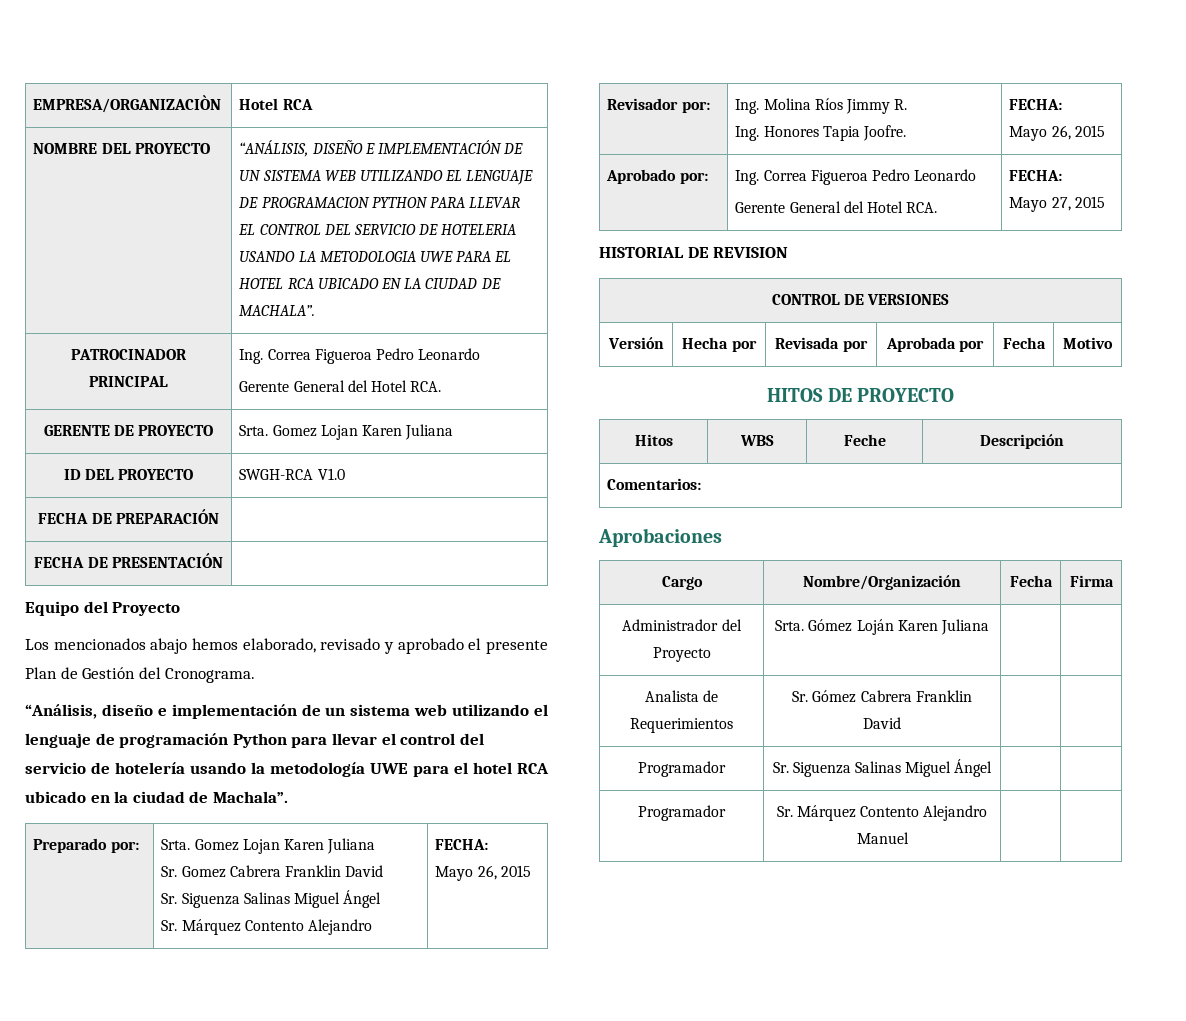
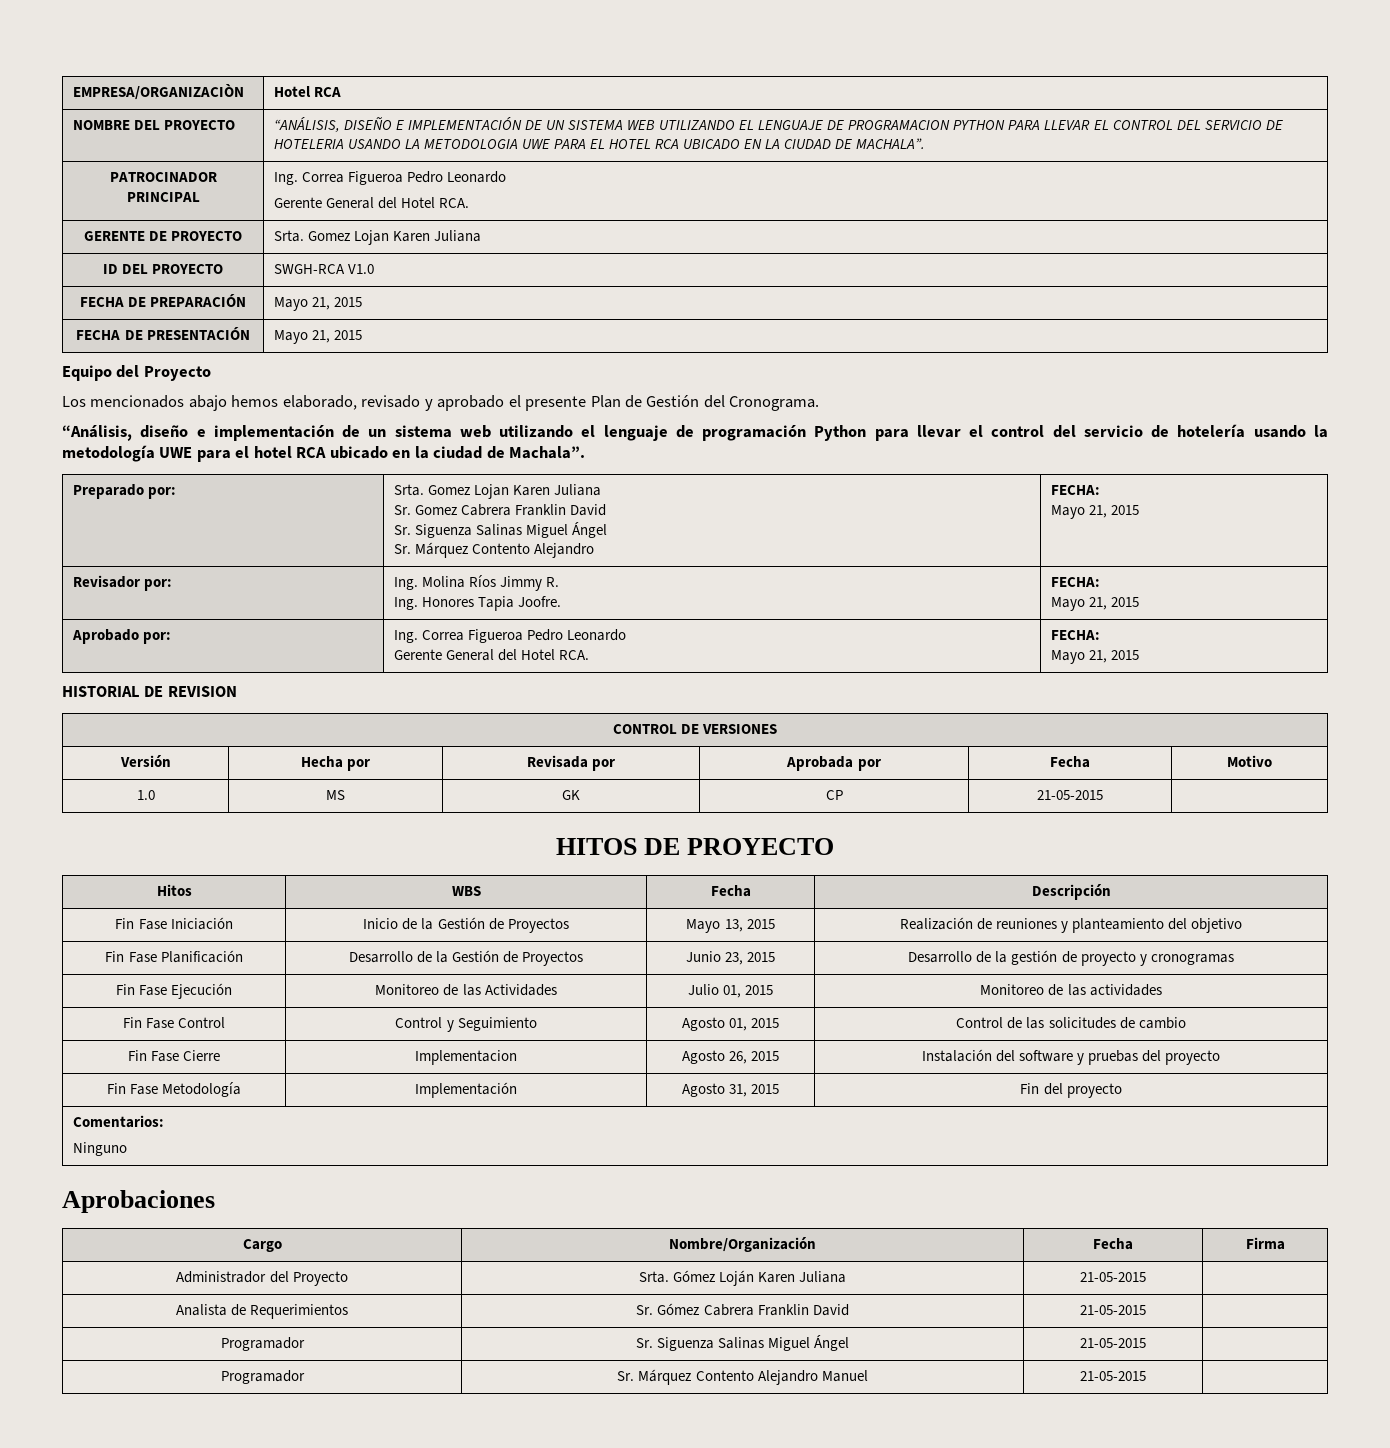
- FECHA DE PREPARACIÓN |
+ FECHA DE PREPARACIÓN | Mayo 21, 2015
- FECHA DE PRESENTACIÓN |
+ FECHA DE PRESENTACIÓN | Mayo 21, 2015
  Preparado por: | Srta. Gomez Lojan Karen Juliana
  Sr. Gomez Cabrera Franklin David
  Sr. Siguenza Salinas Miguel Ángel
  Sr. Márquez Contento Alejandro | FECHA:
- Mayo 26, 2015
+ Mayo 21, 2015
  Revisador por: | Ing. Molina Ríos Jimmy R.
  Ing. Honores Tapia Joofre. | FECHA:
- Mayo 26, 2015
+ Mayo 21, 2015
  Aprobado por: | Ing. Correa Figueroa Pedro Leonardo
  Gerente General del Hotel RCA. | FECHA:
- Mayo 27, 2015
+ Mayo 21, 2015
+ 1.0 | MS | GK | CP | 21-05-2015 |
- Hitos | WBS | Feche | Descripción
+ Hitos | WBS | Fecha | Descripción
+ Fin Fase Iniciación | Inicio de la Gestión de Proyectos | Mayo 13, 2015 | Realización de reuniones y planteamiento del objetivo
+ Fin Fase Planificación | Desarrollo de la Gestión de Proyectos | Junio 23, 2015 | Desarrollo de la gestión de proyecto y cronogramas
+ Fin Fase Ejecución | Monitoreo de las Actividades | Julio 01, 2015 | Monitoreo de las actividades
+ Fin Fase Control | Control y Seguimiento | Agosto 01, 2015 | Control de las solicitudes de cambio
+ Fin Fase Cierre | Implementacion | Agosto 26, 2015 | Instalación del software y pruebas del proyecto
+ Fin Fase Metodología | Implementación | Agosto 31, 2015 | Fin del proyecto
  Comentarios:
+ Ninguno
- Administrador del Proyecto | Srta. Gómez Loján Karen Juliana | |
+ Administrador del Proyecto | Srta. Gómez Loján Karen Juliana | 21-05-2015 |
- Analista de Requerimientos | Sr. Gómez Cabrera Franklin David | |
+ Analista de Requerimientos | Sr. Gómez Cabrera Franklin David | 21-05-2015 |
- Programador | Sr. Siguenza Salinas Miguel Ángel | |
+ Programador | Sr. Siguenza Salinas Miguel Ángel | 21-05-2015 |
- Programador | Sr. Márquez Contento Alejandro Manuel | |
+ Programador | Sr. Márquez Contento Alejandro Manuel | 21-05-2015 |

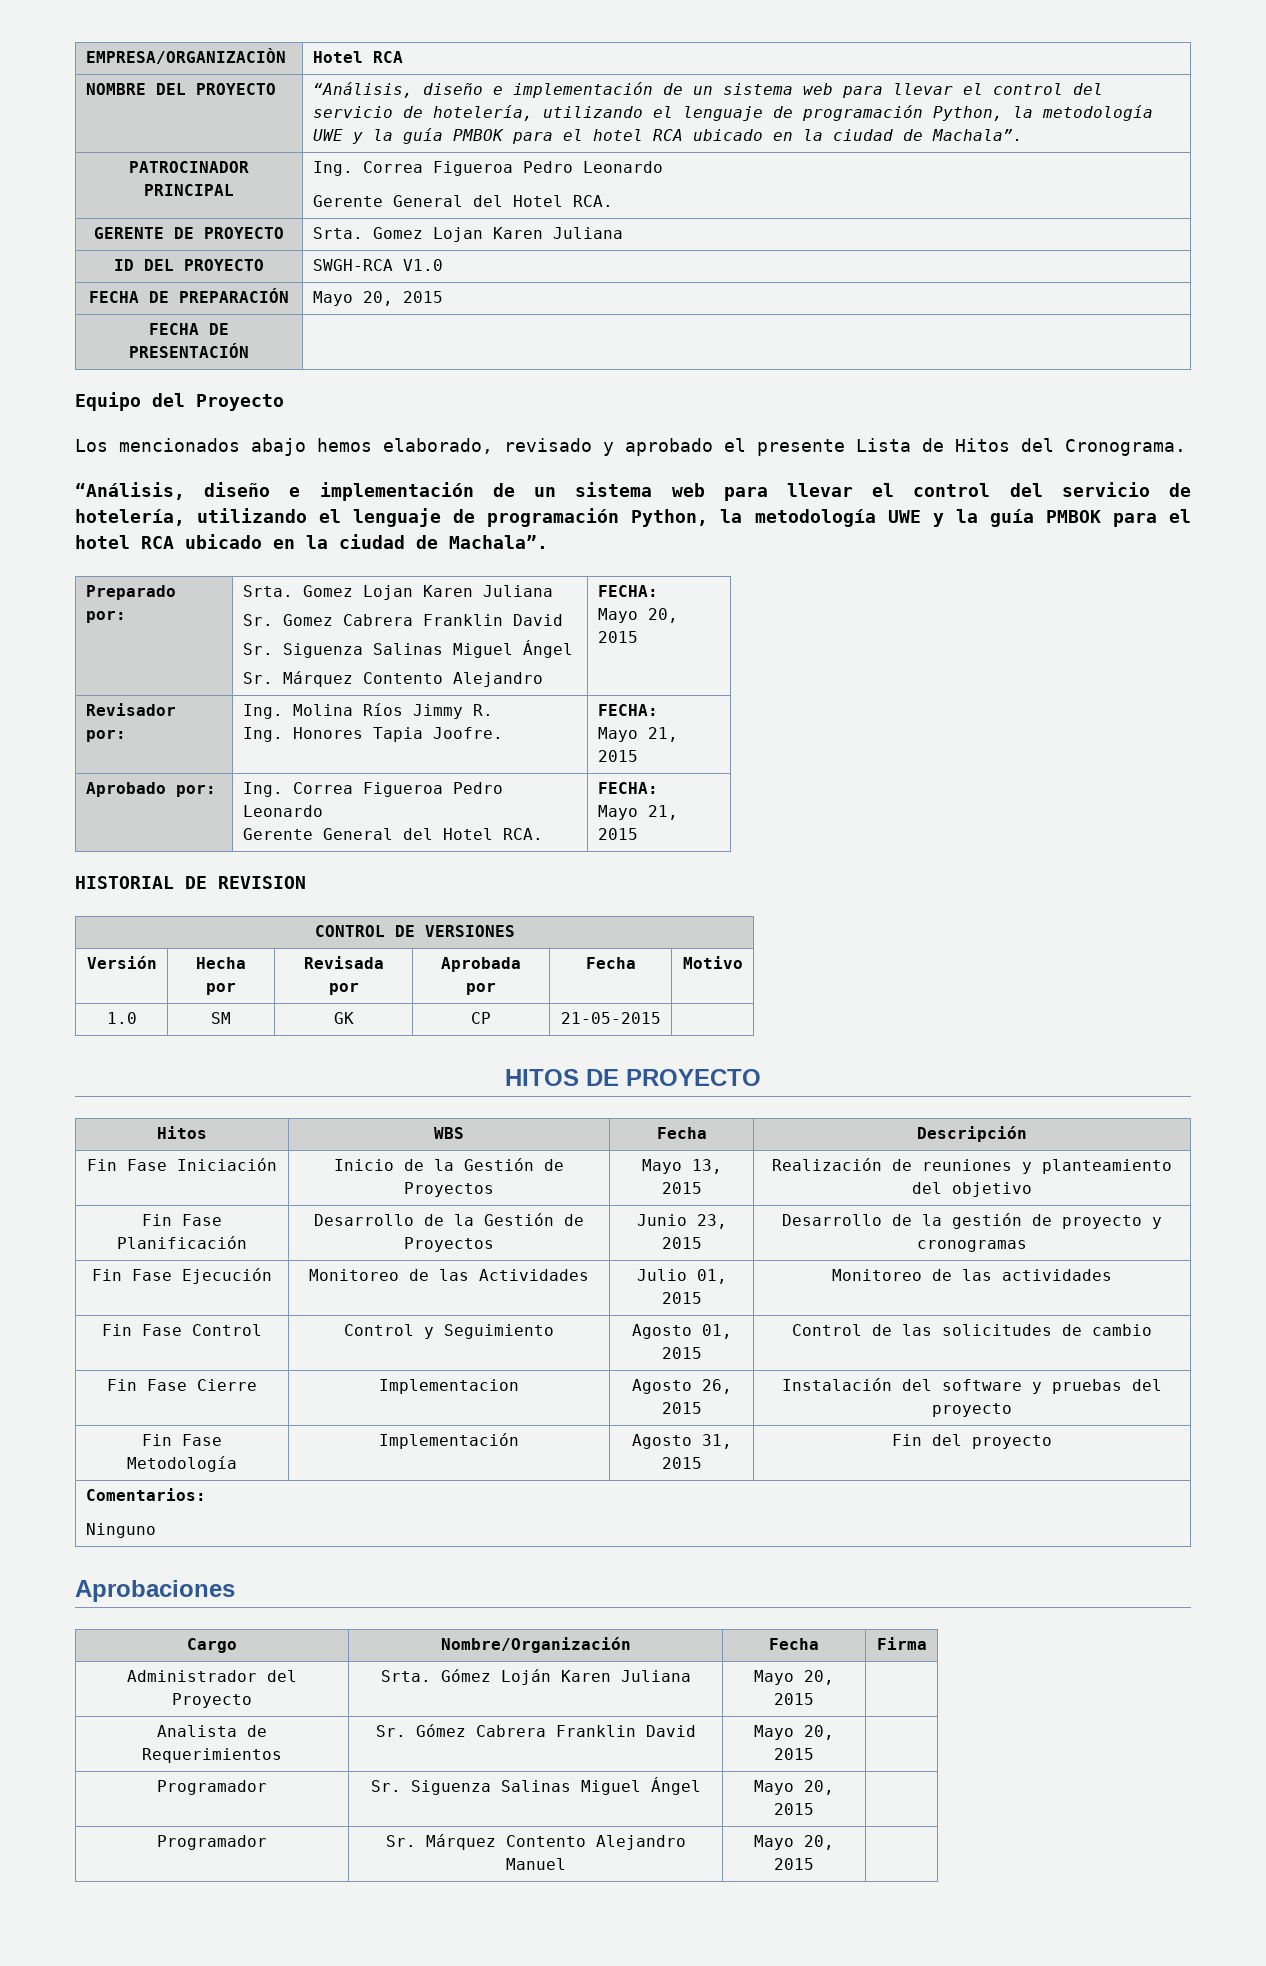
- NOMBRE DEL PROYECTO | “ANÁLISIS, DISEÑO E IMPLEMENTACIÓN DE UN SISTEMA WEB UTILIZANDO EL LENGUAJE DE PROGRAMACION PYTHON PARA LLEVAR EL CONTROL DEL SERVICIO DE HOTELERIA USANDO LA METODOLOGIA UWE PARA EL HOTEL RCA UBICADO EN LA CIUDAD DE MACHALA”.
+ NOMBRE DEL PROYECTO | “Análisis, diseño e implementación de un sistema web para llevar el control del servicio de hotelería, utilizando el lenguaje de programación Python, la metodología UWE y la guía PMBOK para el hotel RCA ubicado en la ciudad de Machala”.
- FECHA DE PREPARACIÓN | Mayo 21, 2015
+ FECHA DE PREPARACIÓN | Mayo 20, 2015
- FECHA DE PRESENTACIÓN | Mayo 21, 2015
+ FECHA DE PRESENTACIÓN |
- Los mencionados abajo hemos elaborado, revisado y aprobado el presente Plan de Gestión del Cronograma.
- “Análisis, diseño e implementación de un sistema web utilizando el lenguaje de programación Python para llevar el control del servicio de hotelería usando la metodología UWE para el hotel RCA ubicado en la ciudad de Machala”.
+ Los mencionados abajo hemos elaborado, revisado y aprobado el presente Lista de Hitos del Cronograma.
+ “Análisis, diseño e implementación de un sistema web para llevar el control del servicio de hotelería, utilizando el lenguaje de programación Python, la metodología UWE y la guía PMBOK para el hotel RCA ubicado en la ciudad de Machala”.
  Preparado por: | Srta. Gomez Lojan Karen Juliana
  Sr. Gomez Cabrera Franklin David
  Sr. Siguenza Salinas Miguel Ángel
  Sr. Márquez Contento Alejandro | FECHA:
- Mayo 21, 2015
+ Mayo 20, 2015
- 1.0 | MS | GK | CP | 21-05-2015 |
+ 1.0 | SM | GK | CP | 21-05-2015 |
- Administrador del Proyecto | Srta. Gómez Loján Karen Juliana | 21-05-2015 |
+ Administrador del Proyecto | Srta. Gómez Loján Karen Juliana | Mayo 20, 2015 |
- Analista de Requerimientos | Sr. Gómez Cabrera Franklin David | 21-05-2015 |
+ Analista de Requerimientos | Sr. Gómez Cabrera Franklin David | Mayo 20, 2015 |
- Programador | Sr. Siguenza Salinas Miguel Ángel | 21-05-2015 |
+ Programador | Sr. Siguenza Salinas Miguel Ángel | Mayo 20, 2015 |
- Programador | Sr. Márquez Contento Alejandro Manuel | 21-05-2015 |
+ Programador | Sr. Márquez Contento Alejandro Manuel | Mayo 20, 2015 |

